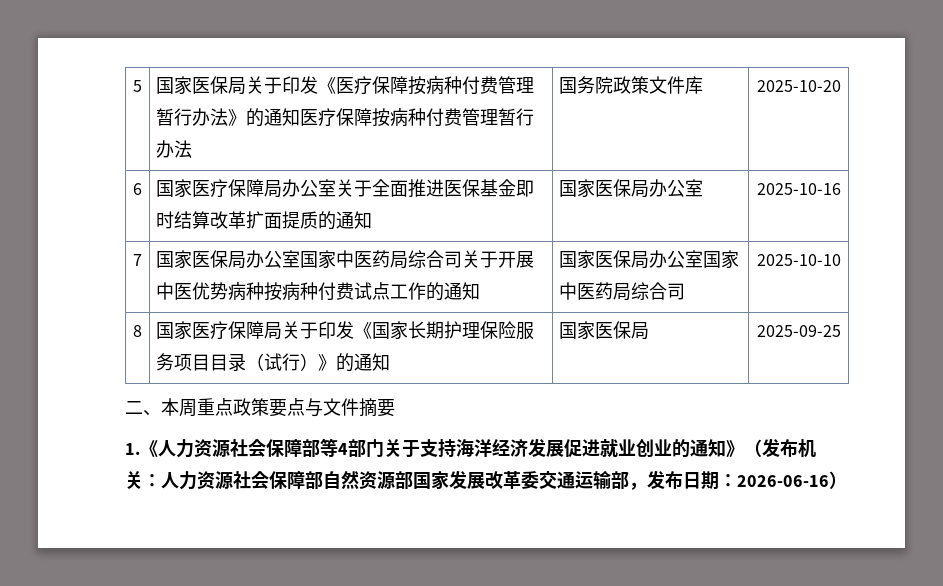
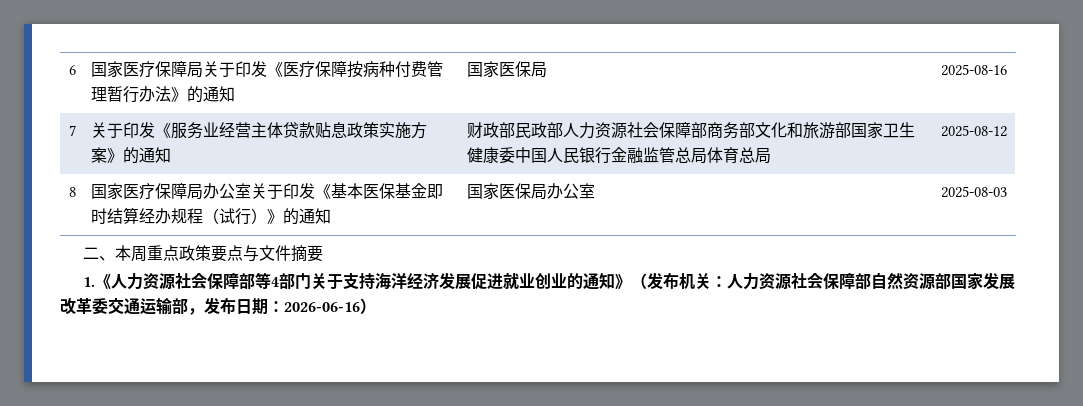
- 5 | 国家医保局关于印发《医疗保障按病种付费管理暂行办法》的通知医疗保障按病种付费管理暂行办法 | 国务院政策文件库 | 2025-10-20
- 6 | 国家医疗保障局办公室关于全面推进医保基金即时结算改革扩面提质的通知 | 国家医保局办公室 | 2025-10-16
- 7 | 国家医保局办公室国家中医药局综合司关于开展中医优势病种按病种付费试点工作的通知 | 国家医保局办公室国家中医药局综合司 | 2025-10-10
- 8 | 国家医疗保障局关于印发《国家长期护理保险服务项目目录（试行）》的通知 | 国家医保局 | 2025-09-25
+ 6 | 国家医疗保障局关于印发《医疗保障按病种付费管理暂行办法》的通知 | 国家医保局 | 2025-08-16
+ 7 | 关于印发《服务业经营主体贷款贴息政策实施方案》的通知 | 财政部民政部人力资源社会保障部商务部文化和旅游部国家卫生健康委中国人民银行金融监管总局体育总局 | 2025-08-12
+ 8 | 国家医疗保障局办公室关于印发《基本医保基金即时结算经办规程（试行）》的通知 | 国家医保局办公室 | 2025-08-03

